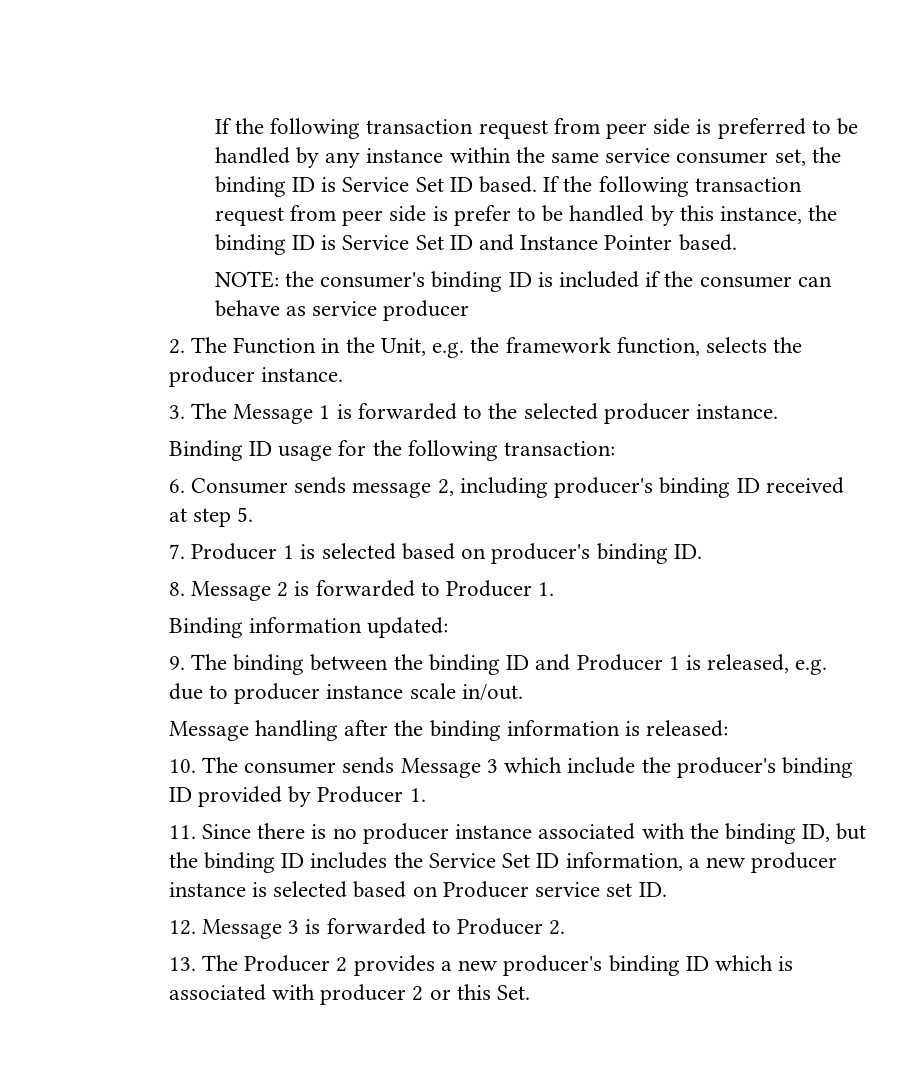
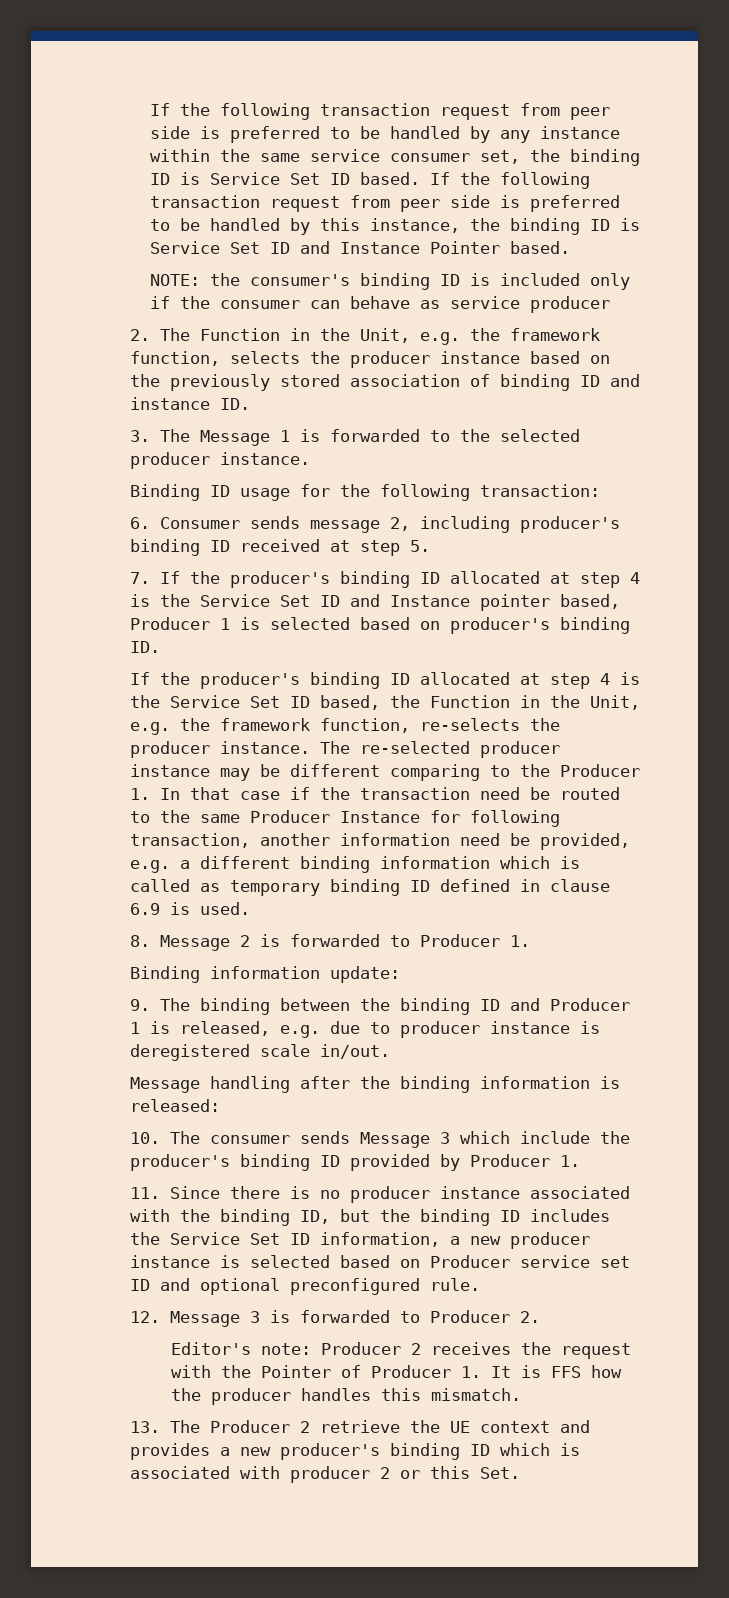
- If the following transaction request from peer side is prefer to be handled by this instance, the binding ID is Service Set ID and Instance Pointer based.
+ If the following transaction request from peer side is preferred to be handled by this instance, the binding ID is Service Set ID and Instance Pointer based.
- NOTE: the consumer's binding ID is included if the consumer can behave as service producer
+ NOTE: the consumer's binding ID is included only if the consumer can behave as service producer
- 2. The Function in the Unit, e.g. the framework function, selects the producer instance.
+ 2. The Function in the Unit, e.g. the framework function, selects the producer instance based on the previously stored association of binding ID and instance ID.
- 7. Producer 1 is selected based on producer's binding ID.
+ 7. If the producer's binding ID allocated at step 4 is the Service Set ID and Instance pointer based, Producer 1 is selected based on producer's binding ID.
+ If the producer's binding ID allocated at step 4 is the Service Set ID based, the Function in the Unit, e.g. the framework function, re-selects the producer instance. The re-selected producer instance may be different comparing to the Producer 1. In that case if the transaction need be routed to the same Producer Instance for following transaction, another information need be provided, e.g. a different binding information which is called as temporary binding ID defined in clause 6.9 is used.
- Binding information updated:
+ Binding information update:
- 9. The binding between the binding ID and Producer 1 is released, e.g. due to producer instance scale in/out.
+ 9. The binding between the binding ID and Producer 1 is released, e.g. due to producer instance is deregistered scale in/out.
- 11. Since there is no producer instance associated with the binding ID, but the binding ID includes the Service Set ID information, a new producer instance is selected based on Producer service set ID.
+ 11. Since there is no producer instance associated with the binding ID, but the binding ID includes the Service Set ID information, a new producer instance is selected based on Producer service set ID and optional preconfigured rule.
+ Editor's note: Producer 2 receives the request with the Pointer of Producer 1. It is FFS how the producer handles this mismatch.
- 13. The Producer 2 provides a new producer's binding ID which is associated with producer 2 or this Set.
+ 13. The Producer 2 retrieve the UE context and provides a new producer's binding ID which is associated with producer 2 or this Set.

